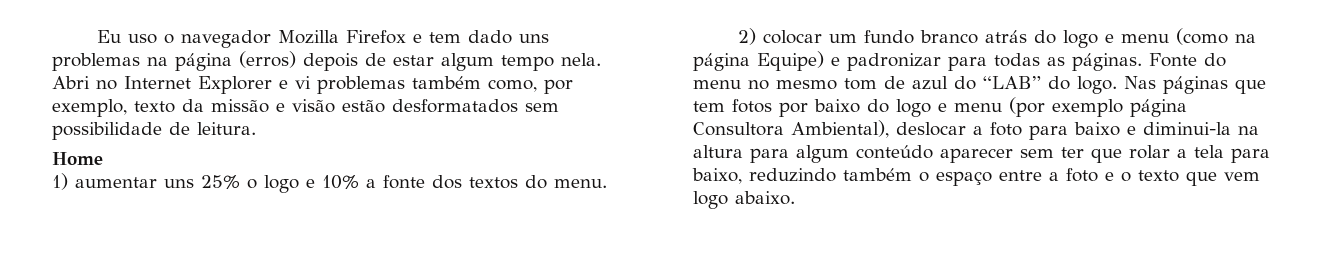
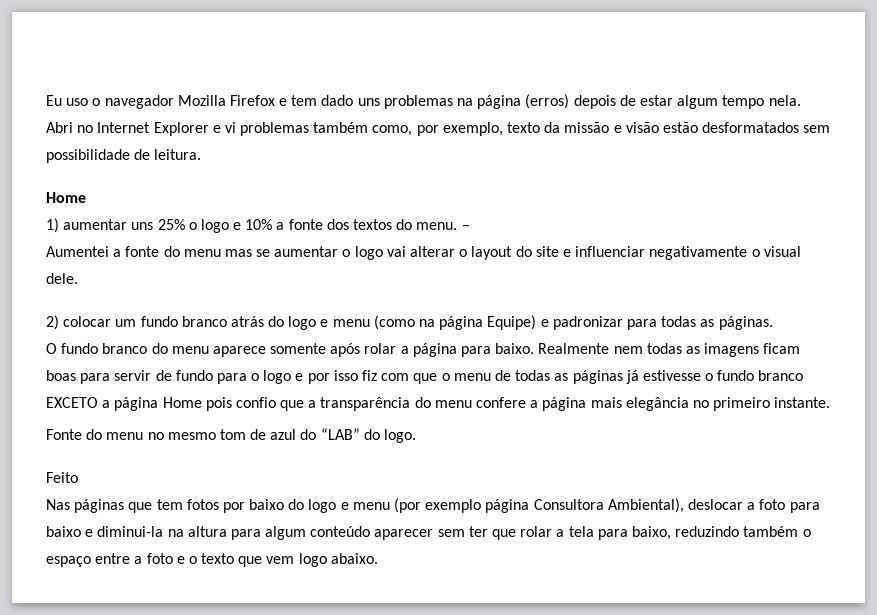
+ –
+ Aumentei a fonte do menu mas se aumentar o logo vai alterar o layout do site e influenciar negativamente o visual dele.
- 2) colocar um fundo branco atrás do logo e menu (como na página Equipe) e padronizar para todas as páginas. Fonte do menu no mesmo tom de azul do “LAB” do logo. Nas páginas que tem fotos por baixo do logo e menu (por exemplo página Consultora Ambiental), deslocar a foto para baixo e diminui-la na altura para algum conteúdo aparecer sem ter que rolar a tela para baixo, reduzindo também o espaço entre a foto e o texto que vem logo abaixo.
+ 2) colocar um fundo branco atrás do logo e menu (como na página Equipe) e padronizar para todas as páginas.
+ O fundo branco do menu aparece somente após rolar a página para baixo. Realmente nem todas as imagens ficam boas para servir de fundo para o logo e por isso fiz com que o menu de todas as páginas já estivesse o fundo branco EXCETO a página Home pois confio que a transparência do menu confere a página mais elegância no primeiro instante.
+ Fonte do menu no mesmo tom de azul do “LAB” do logo.
+ Feito
+ Nas páginas que tem fotos por baixo do logo e menu (por exemplo página Consultora Ambiental), deslocar a foto para baixo e diminui-la na altura para algum conteúdo aparecer sem ter que rolar a tela para baixo, reduzindo também o espaço entre a foto e o texto que vem logo abaixo.

